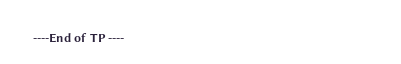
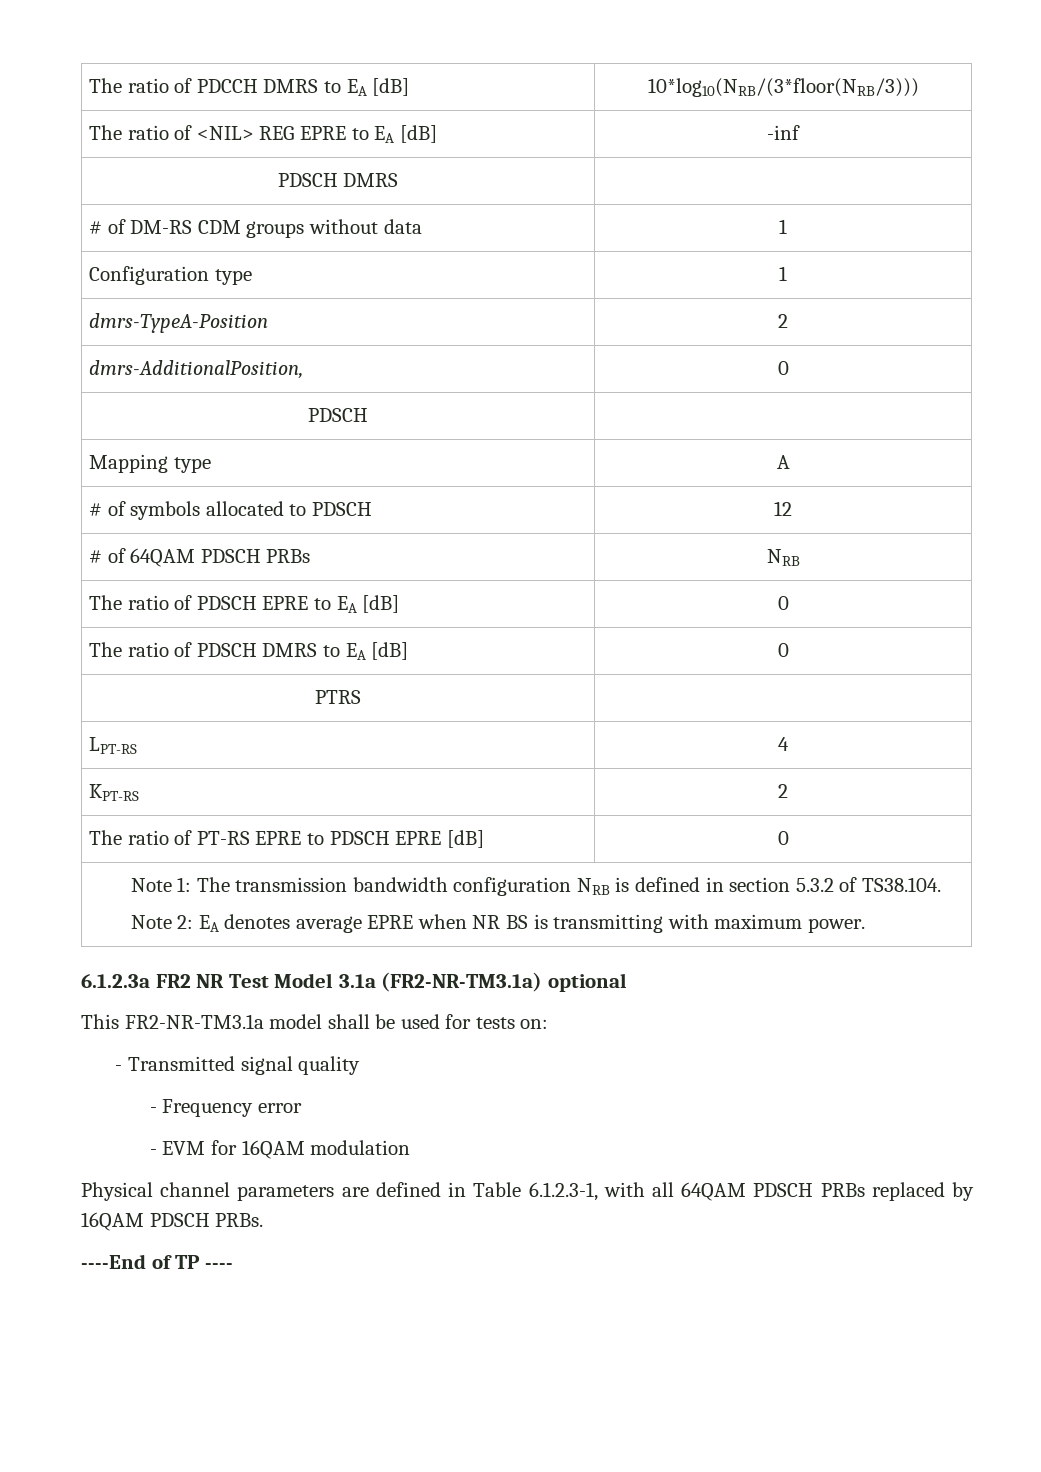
+ The ratio of PDCCH DMRS to EA [dB] | 10*log10(NRB/(3*floor(NRB/3)))
+ The ratio of <NIL> REG EPRE to EA [dB] | -inf
+ PDSCH DMRS |
+ # of DM-RS CDM groups without data | 1
+ Configuration type | 1
+ dmrs-TypeA-Position | 2
+ dmrs-AdditionalPosition, | 0
+ PDSCH |
+ Mapping type | A
+ # of symbols allocated to PDSCH | 12
+ # of 64QAM PDSCH PRBs | NRB
+ The ratio of PDSCH EPRE to EA [dB] | 0
+ The ratio of PDSCH DMRS to EA [dB] | 0
+ PTRS |
+ LPT-RS | 4
+ KPT-RS | 2
+ The ratio of PT-RS EPRE to PDSCH EPRE [dB] | 0
+ Note 1: The transmission bandwidth configuration NRB is defined in section 5.3.2 of TS38.104.
+ Note 2: EA denotes average EPRE when NR BS is transmitting with maximum power.
+ 6.1.2.3a FR2 NR Test Model 3.1a (FR2-NR-TM3.1a) optional
+ This FR2-NR-TM3.1a model shall be used for tests on:
+ - Transmitted signal quality
+ - Frequency error
+ - EVM for 16QAM modulation
+ Physical channel parameters are defined in Table 6.1.2.3-1, with all 64QAM PDSCH PRBs replaced by 16QAM PDSCH PRBs.

